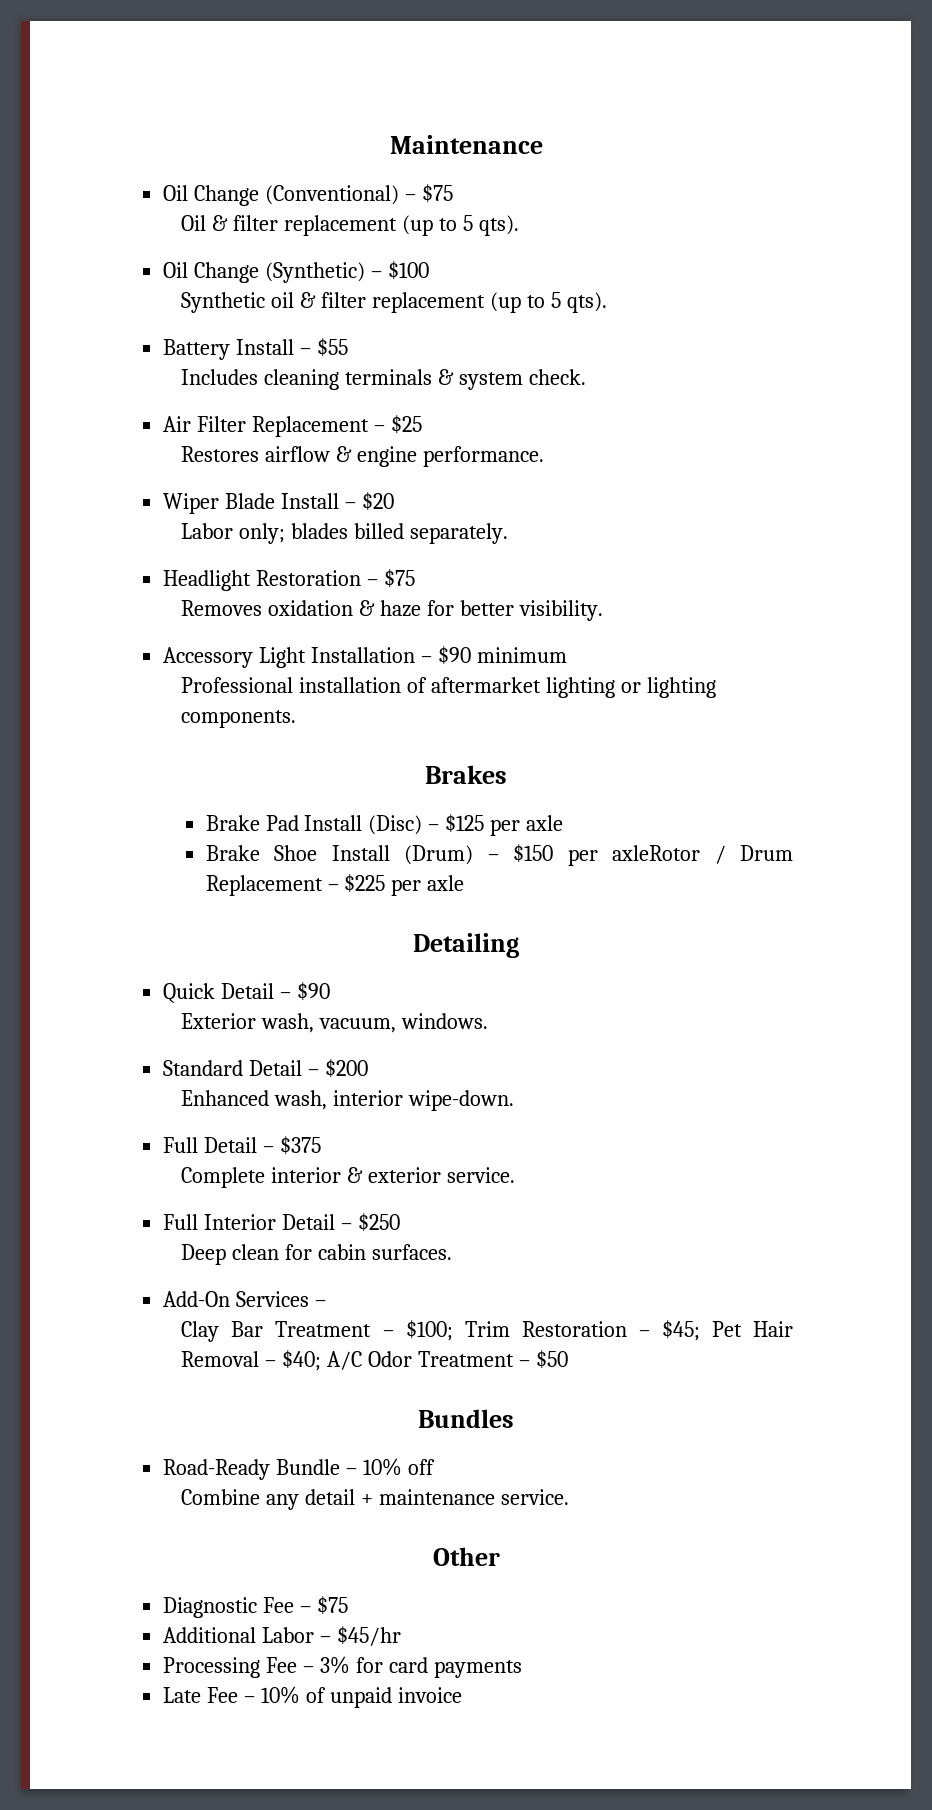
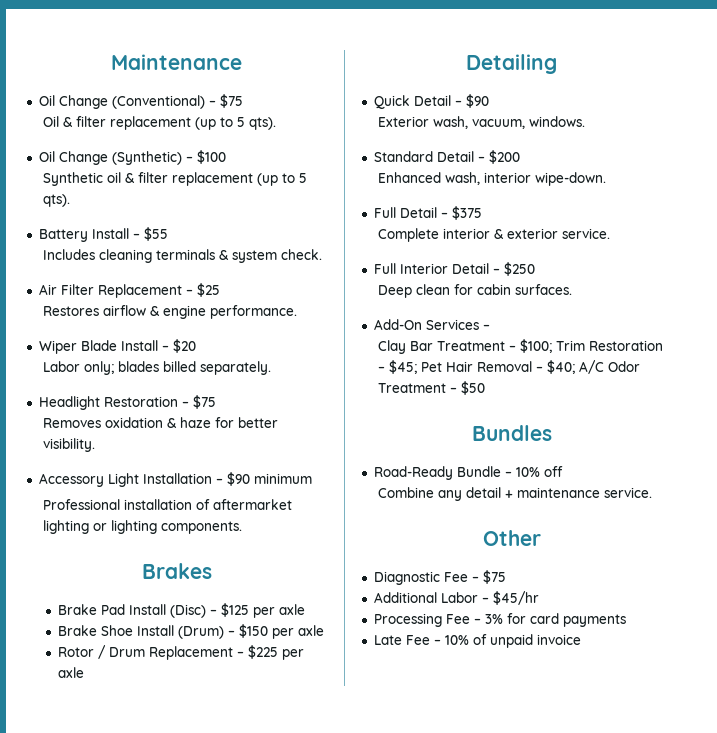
- Brake Shoe Install (Drum) – $150 per axleRotor / Drum Replacement – $225 per axle
+ Brake Shoe Install (Drum) – $150 per axle
+ Rotor / Drum Replacement – $225 per axle

